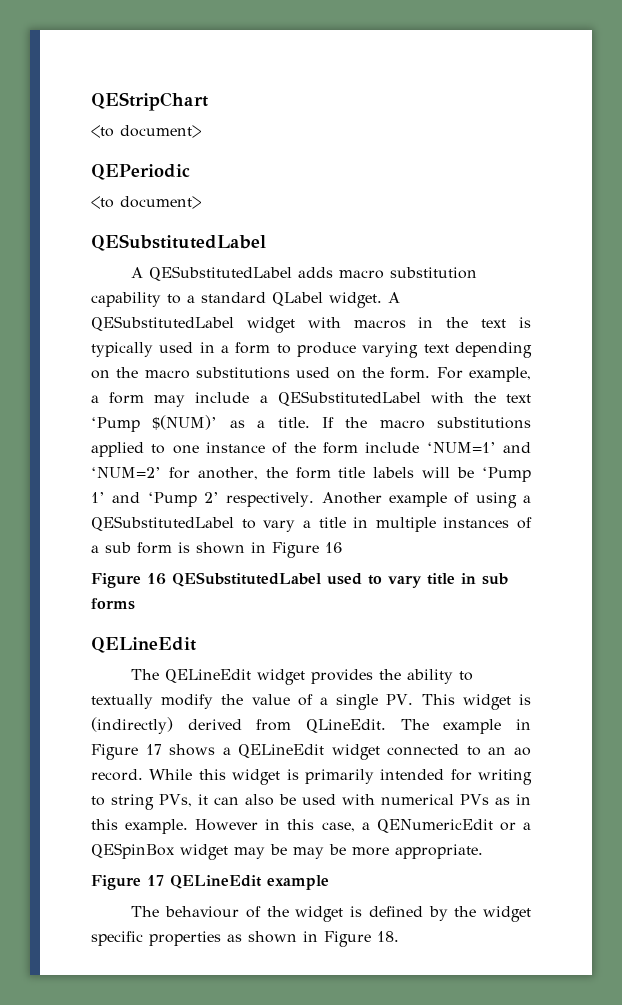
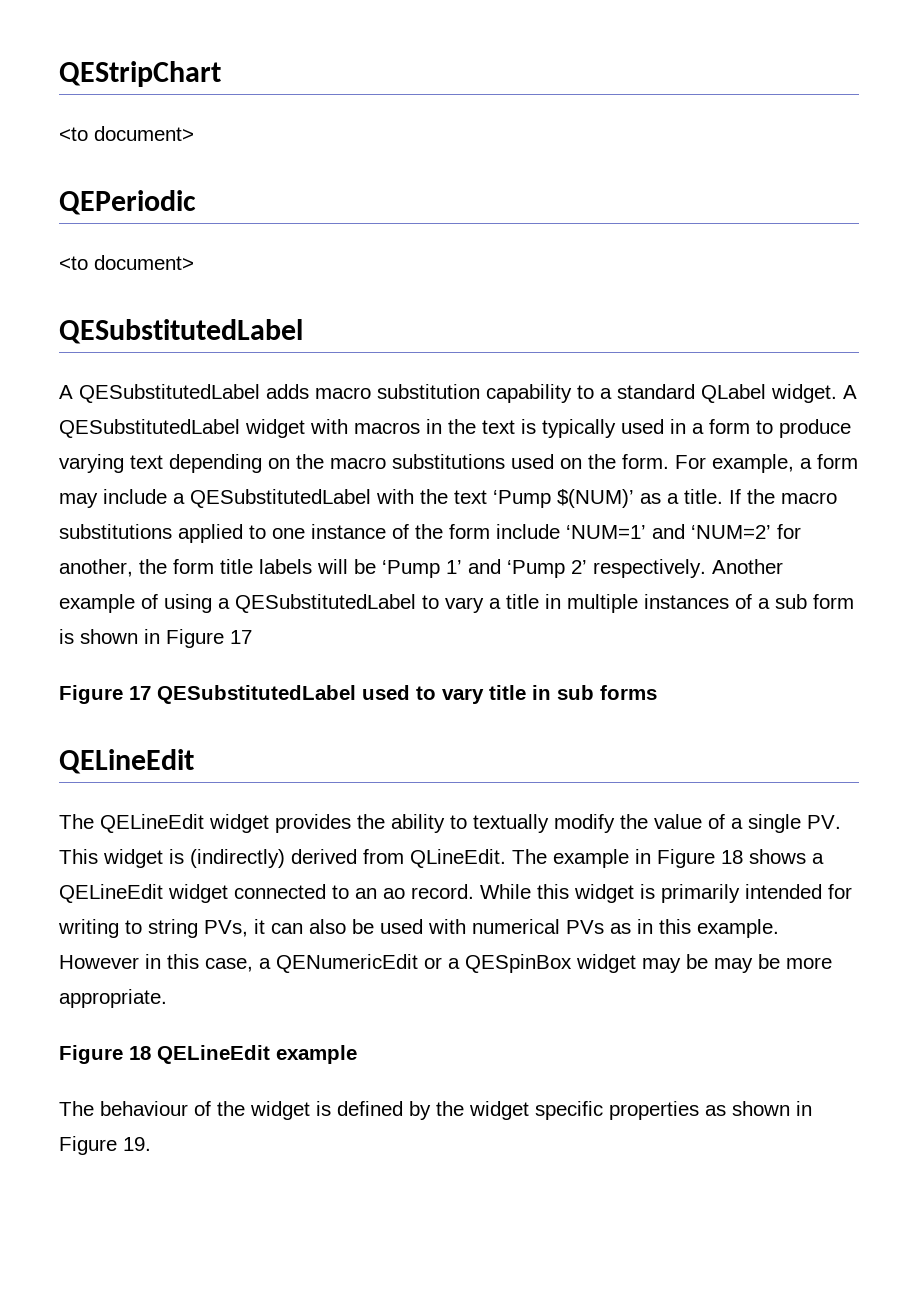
- Another example of using a QESubstitutedLabel to vary a title in multiple instances of a sub form is shown in Figure 16
- Figure 16 QESubstitutedLabel used to vary title in sub forms
+ Another example of using a QESubstitutedLabel to vary a title in multiple instances of a sub form is shown in Figure 17
+ Figure 17 QESubstitutedLabel used to vary title in sub forms
- The example in Figure 17 shows a QELineEdit widget connected to an ao record.
+ The example in Figure 18 shows a QELineEdit widget connected to an ao record.
- Figure 17 QELineEdit example
+ Figure 18 QELineEdit example
- The behaviour of the widget is defined by the widget specific properties as shown in Figure 18.
+ The behaviour of the widget is defined by the widget specific properties as shown in Figure 19.

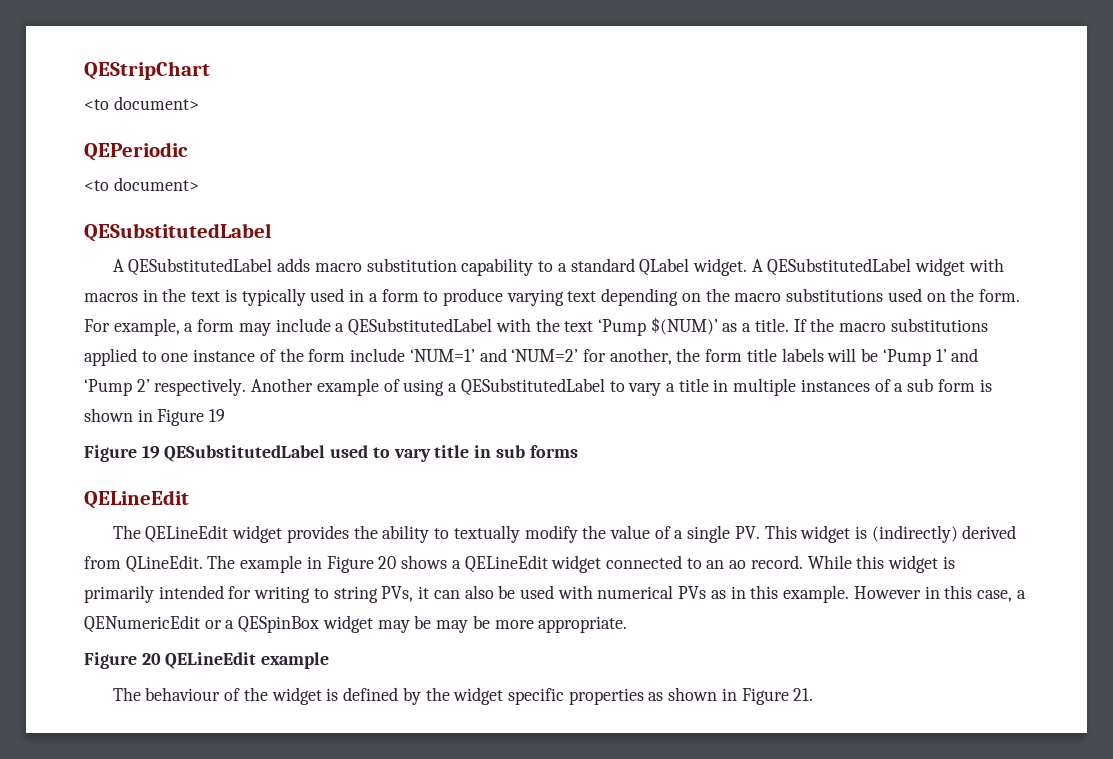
- Another example of using a QESubstitutedLabel to vary a title in multiple instances of a sub form is shown in Figure 17
- Figure 17 QESubstitutedLabel used to vary title in sub forms
+ Another example of using a QESubstitutedLabel to vary a title in multiple instances of a sub form is shown in Figure 19
+ Figure 19 QESubstitutedLabel used to vary title in sub forms
- The example in Figure 18 shows a QELineEdit widget connected to an ao record.
+ The example in Figure 20 shows a QELineEdit widget connected to an ao record.
- Figure 18 QELineEdit example
+ Figure 20 QELineEdit example
- The behaviour of the widget is defined by the widget specific properties as shown in Figure 19.
+ The behaviour of the widget is defined by the widget specific properties as shown in Figure 21.

